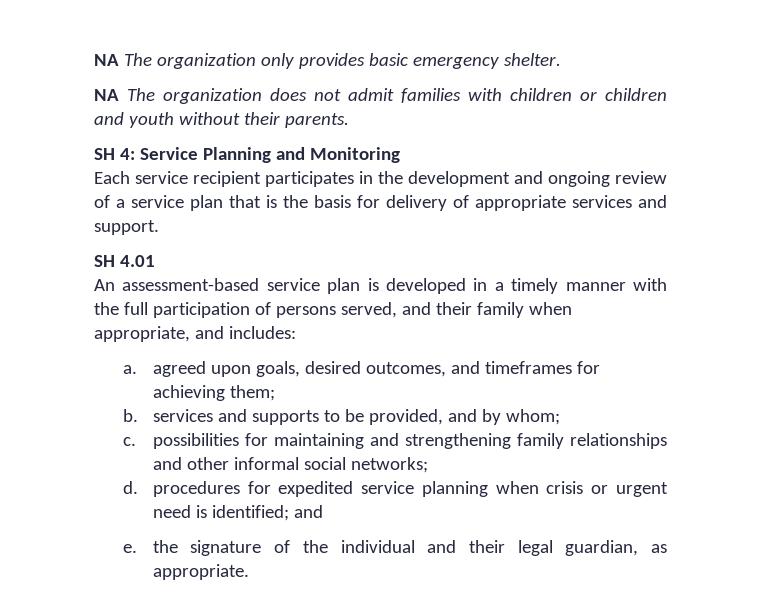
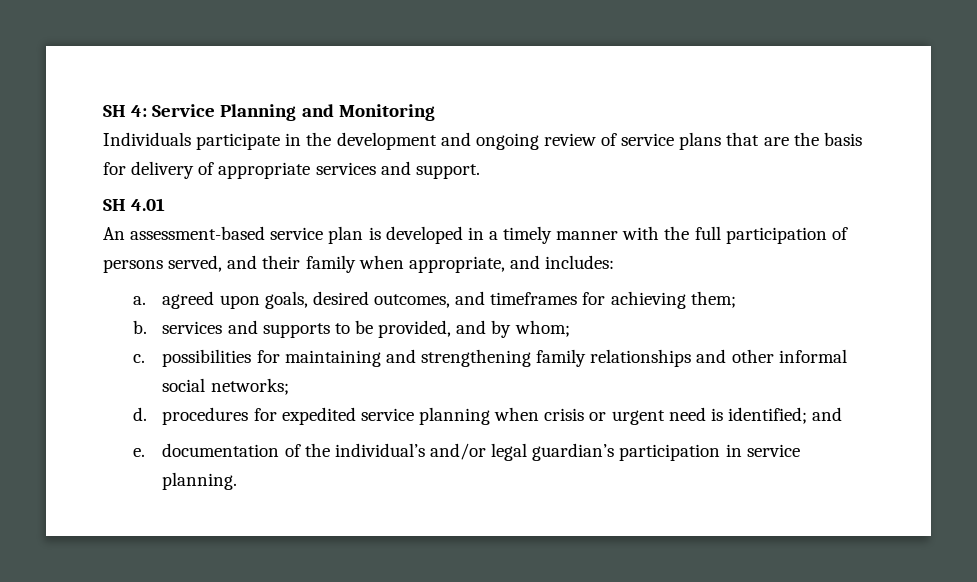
- NA The organization only provides basic emergency shelter.
- NA The organization does not admit families with children or children and youth without their parents.
- Each service recipient participates in the development and ongoing review of a service plan that is the basis for delivery of appropriate services and support.
+ Individuals participate in the development and ongoing review of service plans that are the basis for delivery of appropriate services and support.
- e. the signature of the individual and their legal guardian, as appropriate.
+ e. documentation of the individual’s and/or legal guardian’s participation in service planning.

